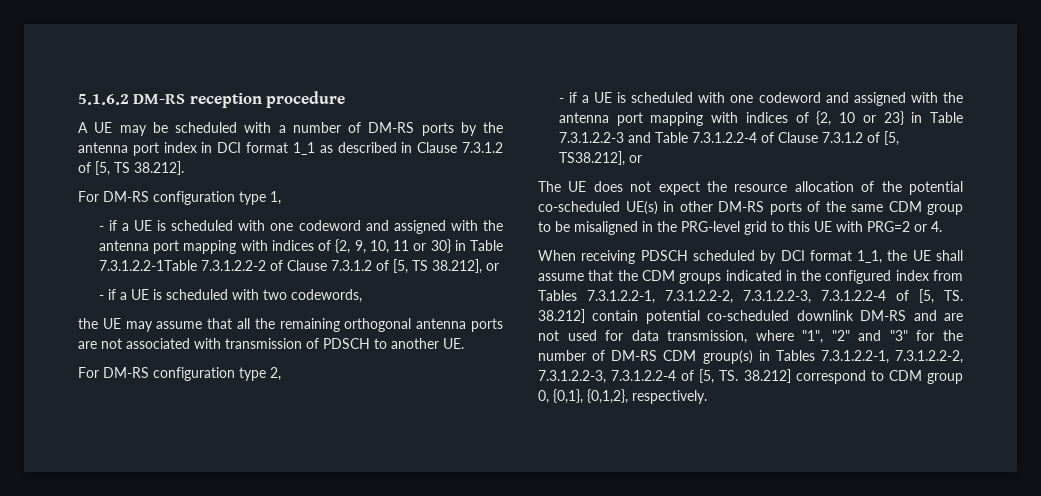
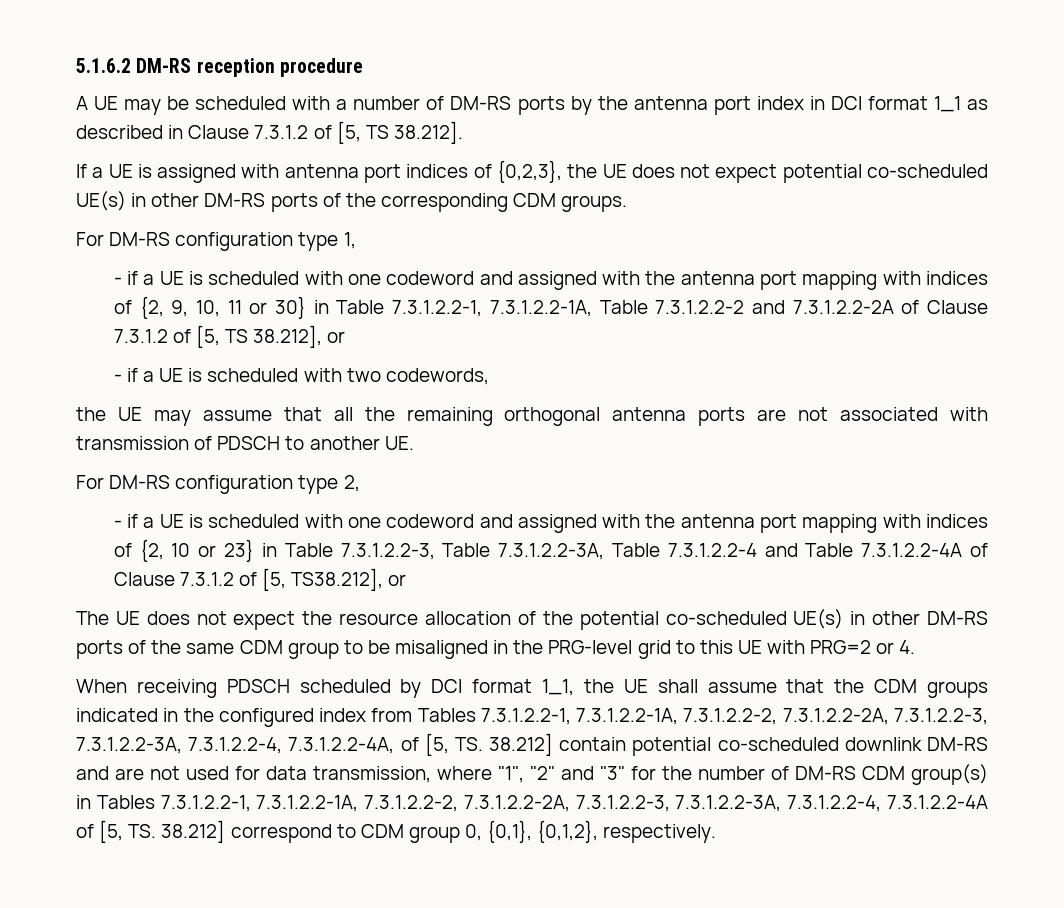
+ If a UE is assigned with antenna port indices of {0,2,3}, the UE does not expect potential co-scheduled UE(s) in other DM-RS ports of the corresponding CDM groups.
- - if a UE is scheduled with one codeword and assigned with the antenna port mapping with indices of {2, 9, 10, 11 or 30} in Table 7.3.1.2.2-1Table 7.3.1.2.2-2 of Clause 7.3.1.2 of [5, TS 38.212], or
+ - if a UE is scheduled with one codeword and assigned with the antenna port mapping with indices of {2, 9, 10, 11 or 30} in Table 7.3.1.2.2-1, 7.3.1.2.2-1A, Table 7.3.1.2.2-2 and 7.3.1.2.2-2A of Clause 7.3.1.2 of [5, TS 38.212], or
- - if a UE is scheduled with one codeword and assigned with the antenna port mapping with indices of {2, 10 or 23} in Table 7.3.1.2.2-3 and Table 7.3.1.2.2-4 of Clause 7.3.1.2 of [5, TS38.212], or
+ - if a UE is scheduled with one codeword and assigned with the antenna port mapping with indices of {2, 10 or 23} in Table 7.3.1.2.2-3, Table 7.3.1.2.2-3A, Table 7.3.1.2.2-4 and Table 7.3.1.2.2-4A of Clause 7.3.1.2 of [5, TS38.212], or
- When receiving PDSCH scheduled by DCI format 1_1, the UE shall assume that the CDM groups indicated in the configured index from Tables 7.3.1.2.2-1, 7.3.1.2.2-2, 7.3.1.2.2-3, 7.3.1.2.2-4 of [5, TS. 38.212] contain potential co-scheduled downlink DM-RS and are not used for data transmission, where "1", "2" and "3" for the number of DM-RS CDM group(s) in Tables 7.3.1.2.2-1, 7.3.1.2.2-2, 7.3.1.2.2-3, 7.3.1.2.2-4 of [5, TS. 38.212] correspond to CDM group 0, {0,1}, {0,1,2}, respectively.
+ When receiving PDSCH scheduled by DCI format 1_1, the UE shall assume that the CDM groups indicated in the configured index from Tables 7.3.1.2.2-1, 7.3.1.2.2-1A, 7.3.1.2.2-2, 7.3.1.2.2-2A, 7.3.1.2.2-3, 7.3.1.2.2-3A, 7.3.1.2.2-4, 7.3.1.2.2-4A, of [5, TS. 38.212] contain potential co-scheduled downlink DM-RS and are not used for data transmission, where "1", "2" and "3" for the number of DM-RS CDM group(s) in Tables 7.3.1.2.2-1, 7.3.1.2.2-1A, 7.3.1.2.2-2, 7.3.1.2.2-2A, 7.3.1.2.2-3, 7.3.1.2.2-3A, 7.3.1.2.2-4, 7.3.1.2.2-4A of [5, TS. 38.212] correspond to CDM group 0, {0,1}, {0,1,2}, respectively.

